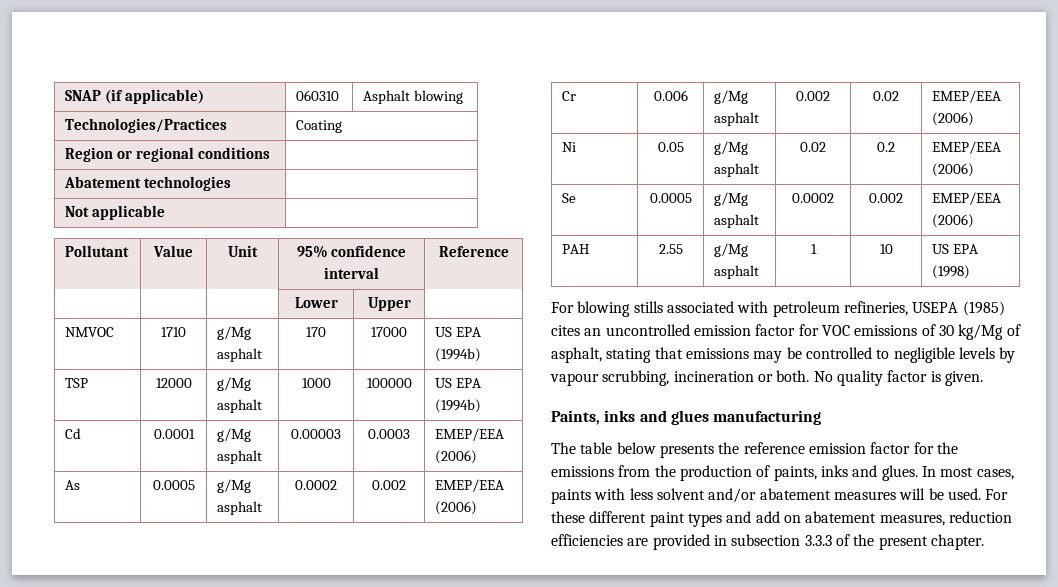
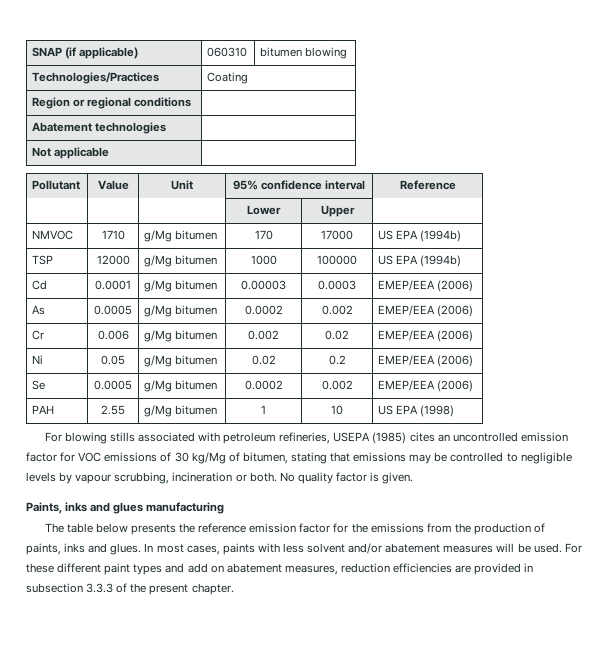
- SNAP (if applicable) | 060310 | Asphalt blowing
+ SNAP (if applicable) | 060310 | bitumen blowing
- NMVOC | 1710 | g/Mg asphalt | 170 | 17000 | US EPA (1994b)
+ NMVOC | 1710 | g/Mg bitumen | 170 | 17000 | US EPA (1994b)
- TSP | 12000 | g/Mg asphalt | 1000 | 100000 | US EPA (1994b)
+ TSP | 12000 | g/Mg bitumen | 1000 | 100000 | US EPA (1994b)
- Cd | 0.0001 | g/Mg asphalt | 0.00003 | 0.0003 | EMEP/EEA (2006)
+ Cd | 0.0001 | g/Mg bitumen | 0.00003 | 0.0003 | EMEP/EEA (2006)
- As | 0.0005 | g/Mg asphalt | 0.0002 | 0.002 | EMEP/EEA (2006)
+ As | 0.0005 | g/Mg bitumen | 0.0002 | 0.002 | EMEP/EEA (2006)
- Cr | 0.006 | g/Mg asphalt | 0.002 | 0.02 | EMEP/EEA (2006)
+ Cr | 0.006 | g/Mg bitumen | 0.002 | 0.02 | EMEP/EEA (2006)
- Ni | 0.05 | g/Mg asphalt | 0.02 | 0.2 | EMEP/EEA (2006)
+ Ni | 0.05 | g/Mg bitumen | 0.02 | 0.2 | EMEP/EEA (2006)
- Se | 0.0005 | g/Mg asphalt | 0.0002 | 0.002 | EMEP/EEA (2006)
+ Se | 0.0005 | g/Mg bitumen | 0.0002 | 0.002 | EMEP/EEA (2006)
- PAH | 2.55 | g/Mg asphalt | 1 | 10 | US EPA (1998)
+ PAH | 2.55 | g/Mg bitumen | 1 | 10 | US EPA (1998)
- For blowing stills associated with petroleum refineries, USEPA (1985) cites an uncontrolled emission factor for VOC emissions of 30 kg/Mg of asphalt, stating that emissions may be controlled to negligible levels by vapour scrubbing, incineration or both.
+ For blowing stills associated with petroleum refineries, USEPA (1985) cites an uncontrolled emission factor for VOC emissions of 30 kg/Mg of bitumen, stating that emissions may be controlled to negligible levels by vapour scrubbing, incineration or both.

